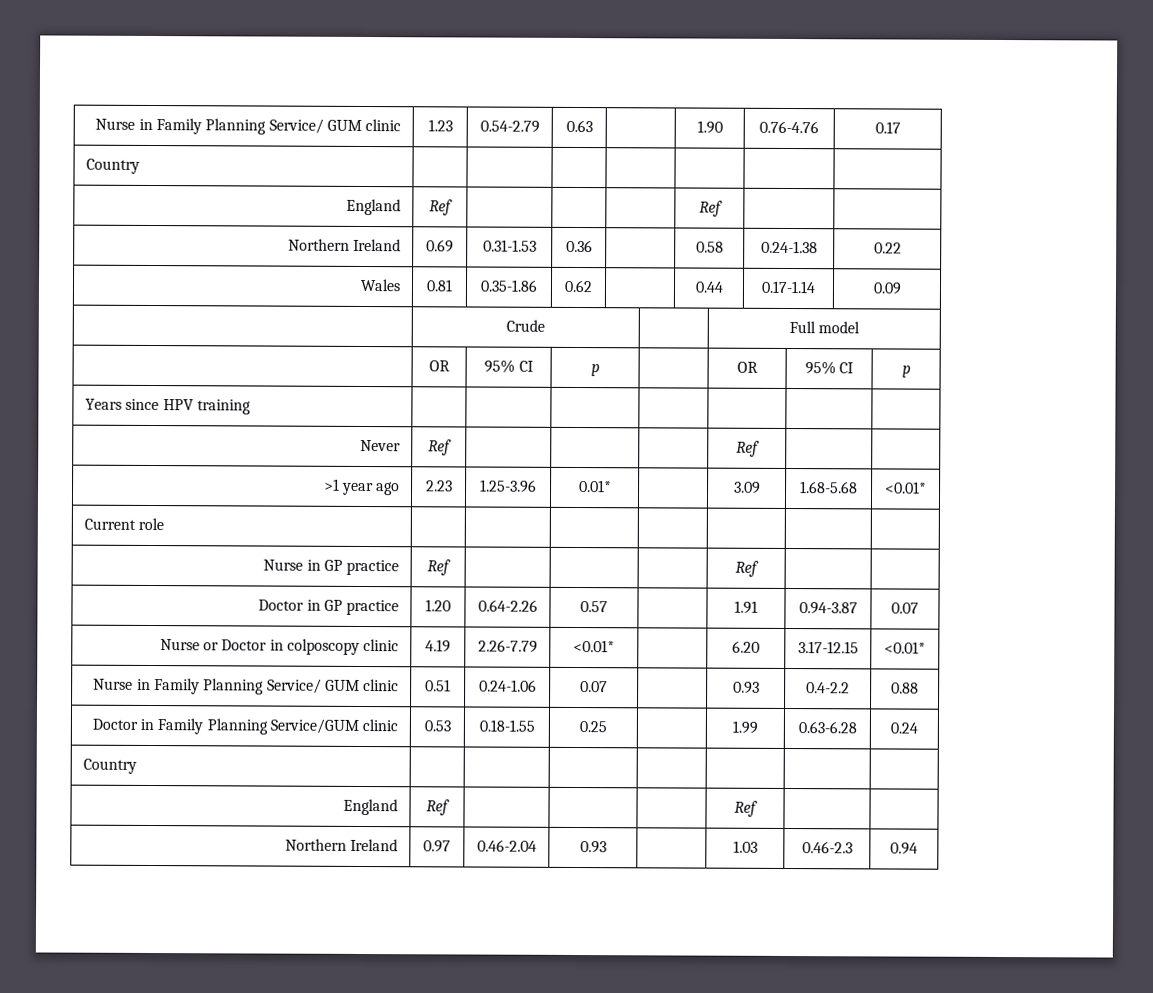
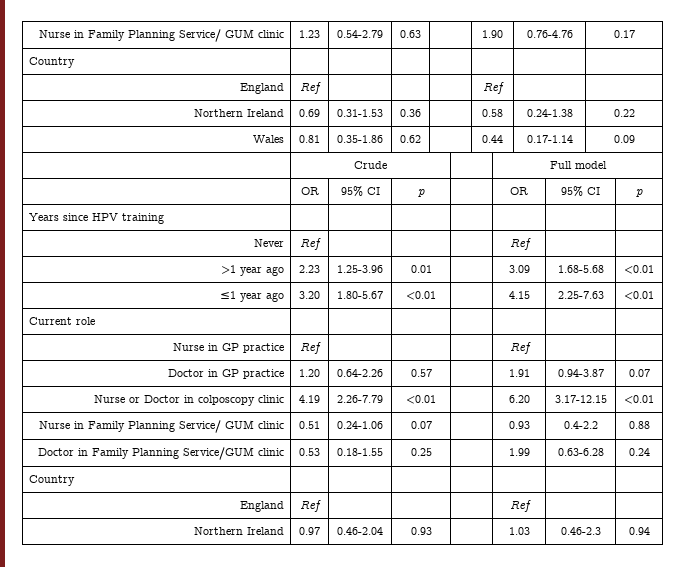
- >1 year ago | 2.23 | 1.25-3.96 | 0.01* | | 3.09 | 1.68-5.68 | <0.01*
+ >1 year ago | 2.23 | 1.25-3.96 | 0.01 | | 3.09 | 1.68-5.68 | <0.01
+ ≤1 year ago | 3.20 | 1.80-5.67 | <0.01 | | 4.15 | 2.25-7.63 | <0.01
- Nurse or Doctor in colposcopy clinic | 4.19 | 2.26-7.79 | <0.01* | | 6.20 | 3.17-12.15 | <0.01*
+ Nurse or Doctor in colposcopy clinic | 4.19 | 2.26-7.79 | <0.01 | | 6.20 | 3.17-12.15 | <0.01

